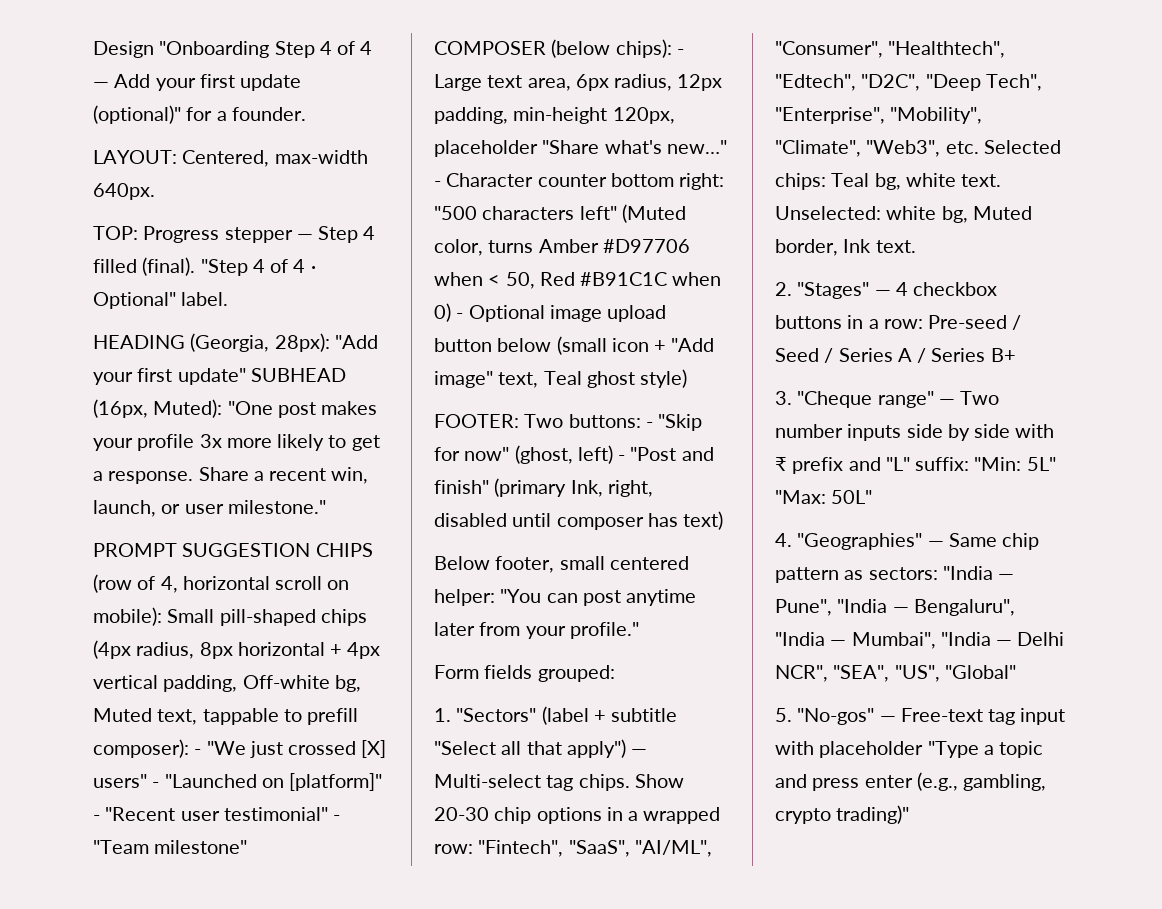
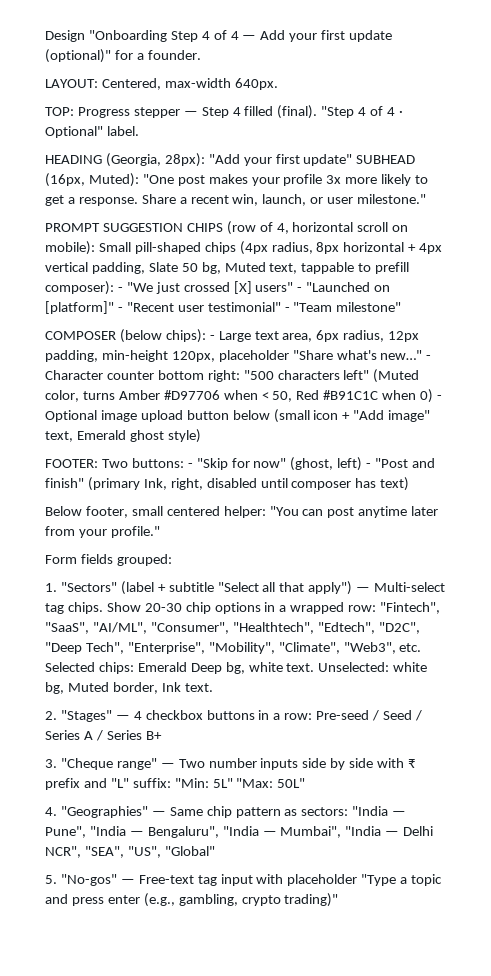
- PROMPT SUGGESTION CHIPS (row of 4, horizontal scroll on mobile): Small pill-shaped chips (4px radius, 8px horizontal + 4px vertical padding, Off-white bg, Muted text, tappable to prefill composer): - "We just crossed [X] users" - "Launched on [platform]" - "Recent user testimonial" - "Team milestone"
+ PROMPT SUGGESTION CHIPS (row of 4, horizontal scroll on mobile): Small pill-shaped chips (4px radius, 8px horizontal + 4px vertical padding, Slate 50 bg, Muted text, tappable to prefill composer): - "We just crossed [X] users" - "Launched on [platform]" - "Recent user testimonial" - "Team milestone"
- - Character counter bottom right: "500 characters left" (Muted color, turns Amber #D97706 when < 50, Red #B91C1C when 0) - Optional image upload button below (small icon + "Add image" text, Teal ghost style)
+ - Character counter bottom right: "500 characters left" (Muted color, turns Amber #D97706 when < 50, Red #B91C1C when 0) - Optional image upload button below (small icon + "Add image" text, Emerald ghost style)
- Show 20-30 chip options in a wrapped row: "Fintech", "SaaS", "AI/ML", "Consumer", "Healthtech", "Edtech", "D2C", "Deep Tech", "Enterprise", "Mobility", "Climate", "Web3", etc. Selected chips: Teal bg, white text.
+ Show 20-30 chip options in a wrapped row: "Fintech", "SaaS", "AI/ML", "Consumer", "Healthtech", "Edtech", "D2C", "Deep Tech", "Enterprise", "Mobility", "Climate", "Web3", etc. Selected chips: Emerald Deep bg, white text.

